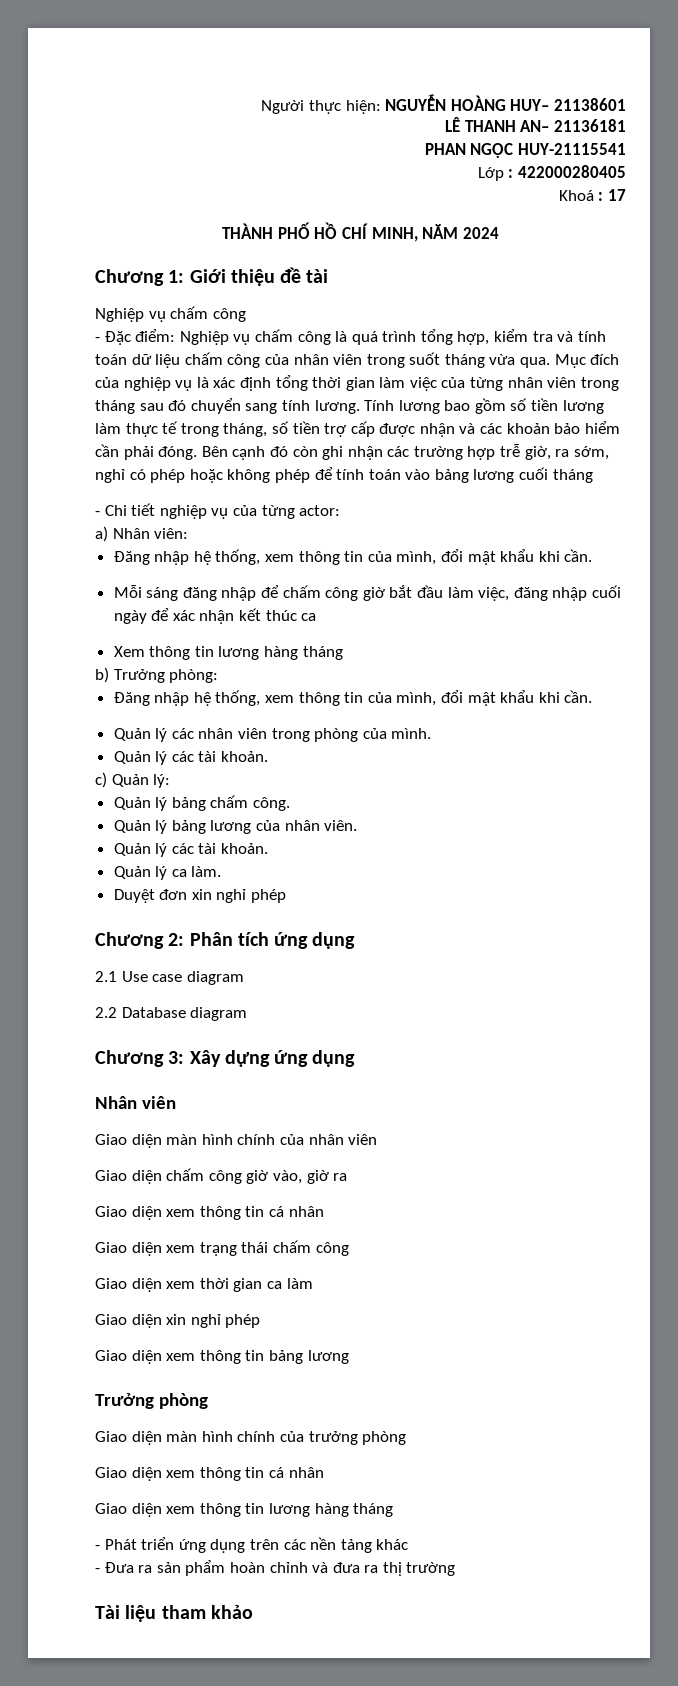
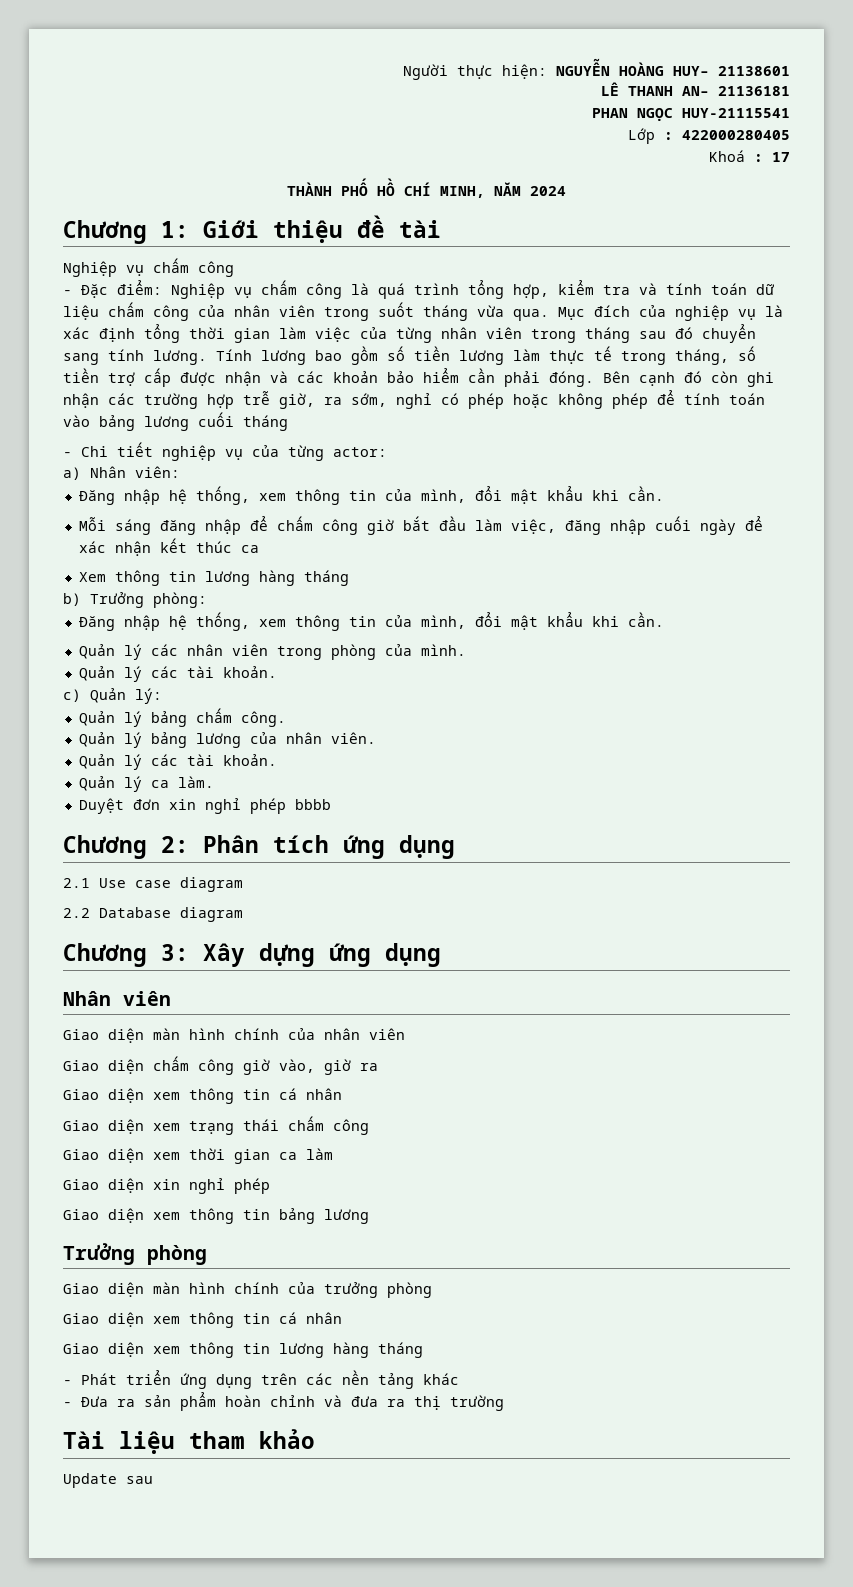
- Duyệt đơn xin nghỉ phép
+ Duyệt đơn xin nghỉ phép bbbb
+ Update sau

